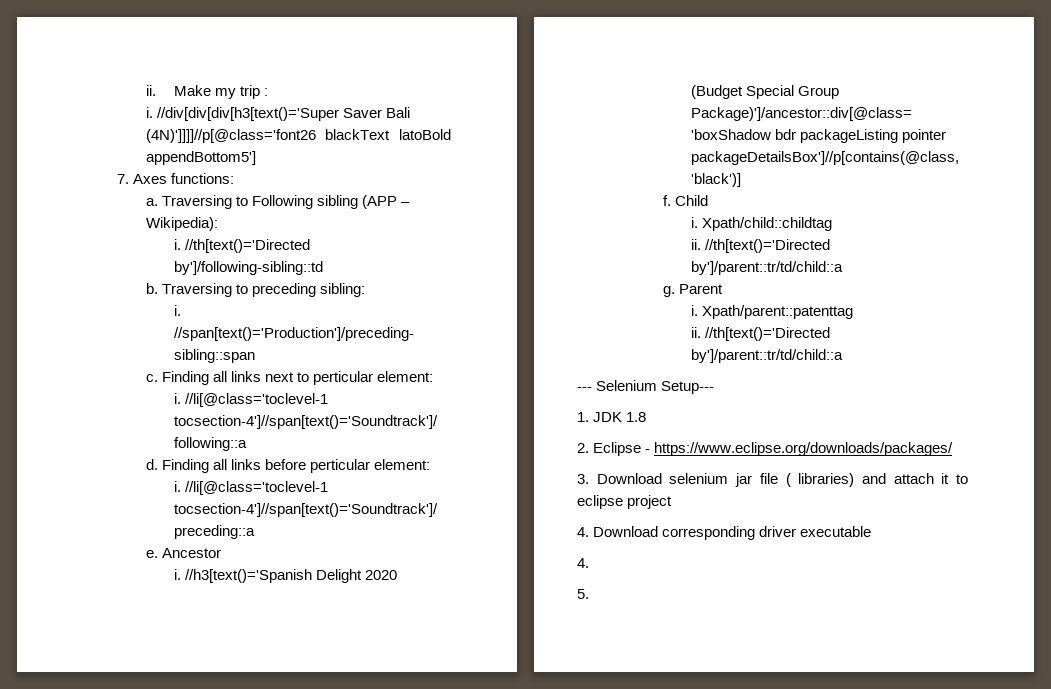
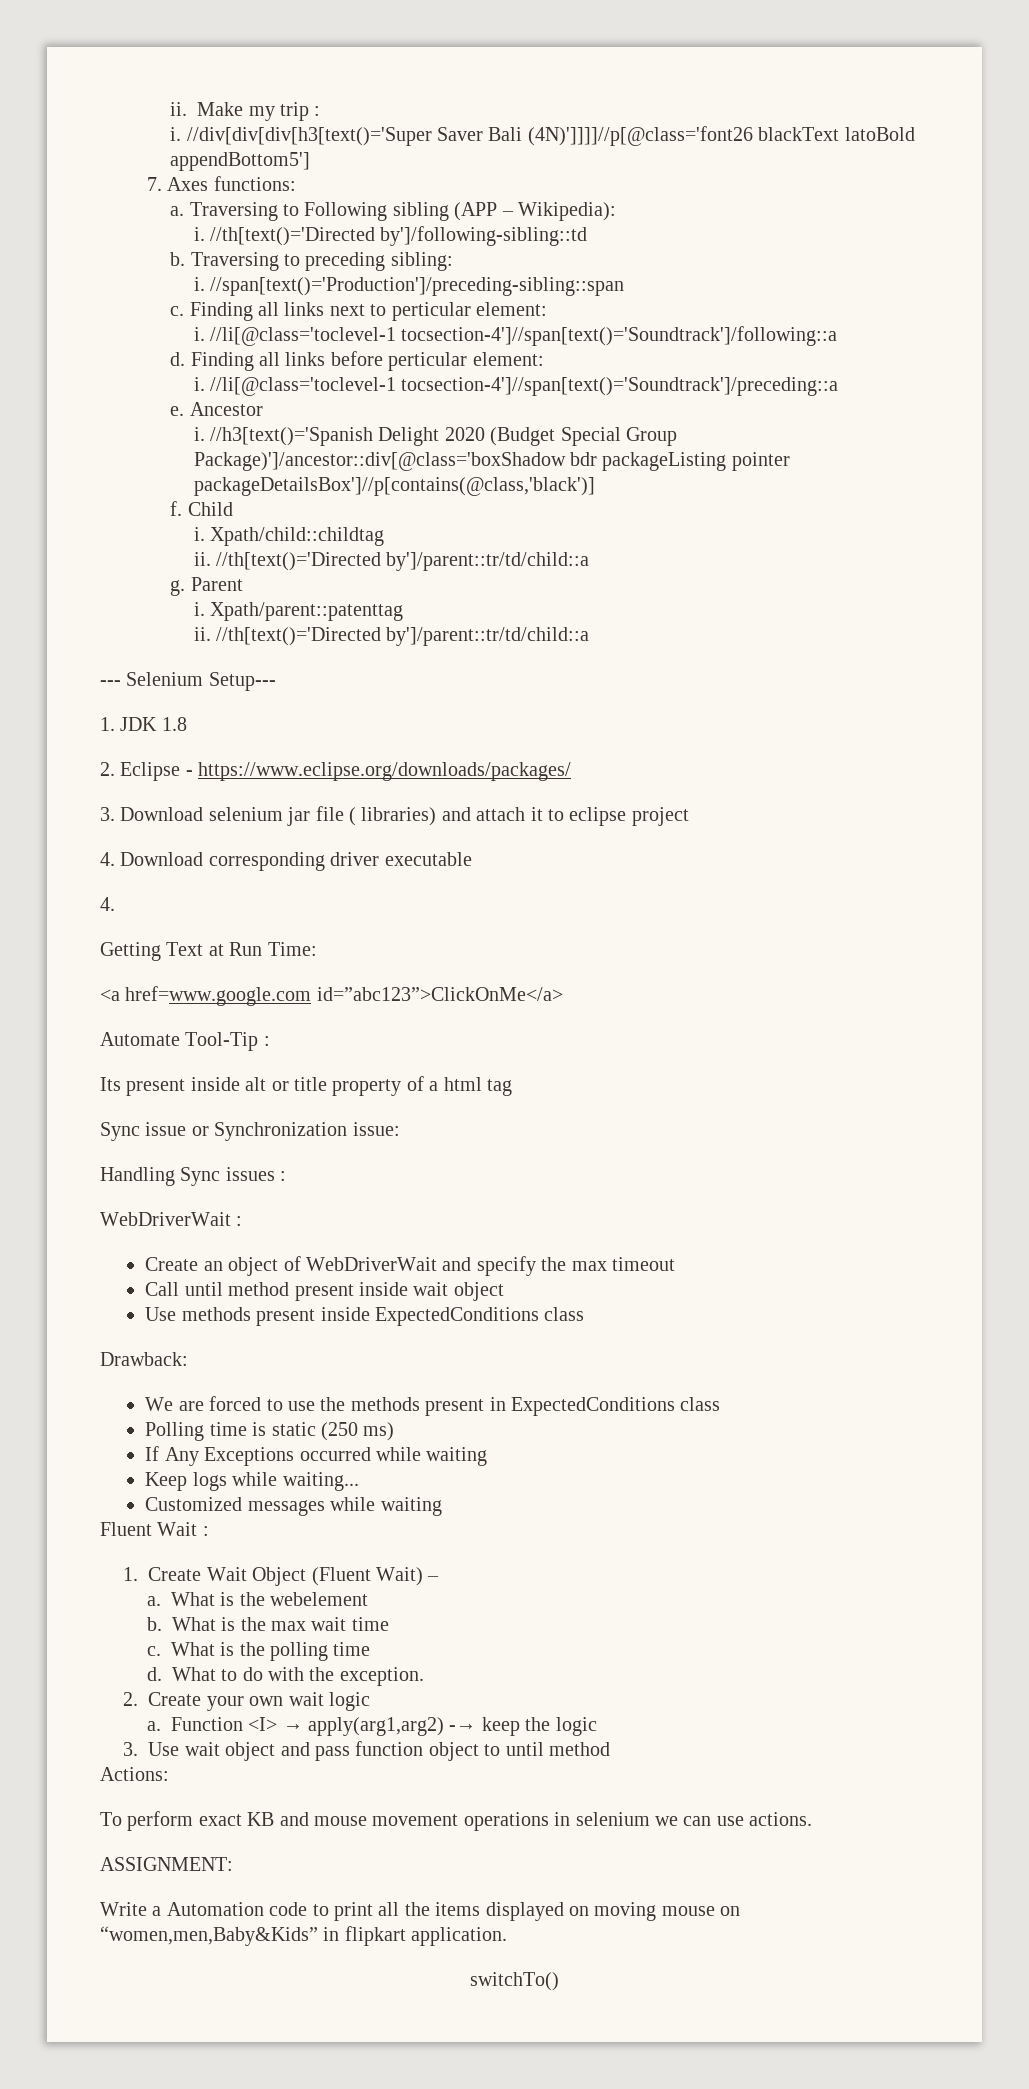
- 5.
+ Getting Text at Run Time:
+ <a href=www.google.com id=”abc123”>ClickOnMe</a>
+ Automate Tool-Tip :
+ Its present inside alt or title property of a html tag
+ Sync issue or Synchronization issue:
+ Handling Sync issues :
+ WebDriverWait :
+ Create an object of WebDriverWait and specify the max timeout
+ Call until method present inside wait object
+ Use methods present inside ExpectedConditions class
+ Drawback:
+ We are forced to use the methods present in ExpectedConditions class
+ Polling time is static (250 ms)
+ If Any Exceptions occurred while waiting
+ Keep logs while waiting...
+ Customized messages while waiting
+ Fluent Wait :
+ 1. Create Wait Object (Fluent Wait) –
+ a. What is the webelement
+ b. What is the max wait time
+ c. What is the polling time
+ d. What to do with the exception.
+ 2. Create your own wait logic
+ a. Function <I> → apply(arg1,arg2) -→ keep the logic
+ 3. Use wait object and pass function object to until method
+ Actions:
+ To perform exact KB and mouse movement operations in selenium we can use actions.
+ ASSIGNMENT:
+ Write a Automation code to print all the items displayed on moving mouse on “women,men,Baby&Kids” in flipkart application.
+ switchTo()

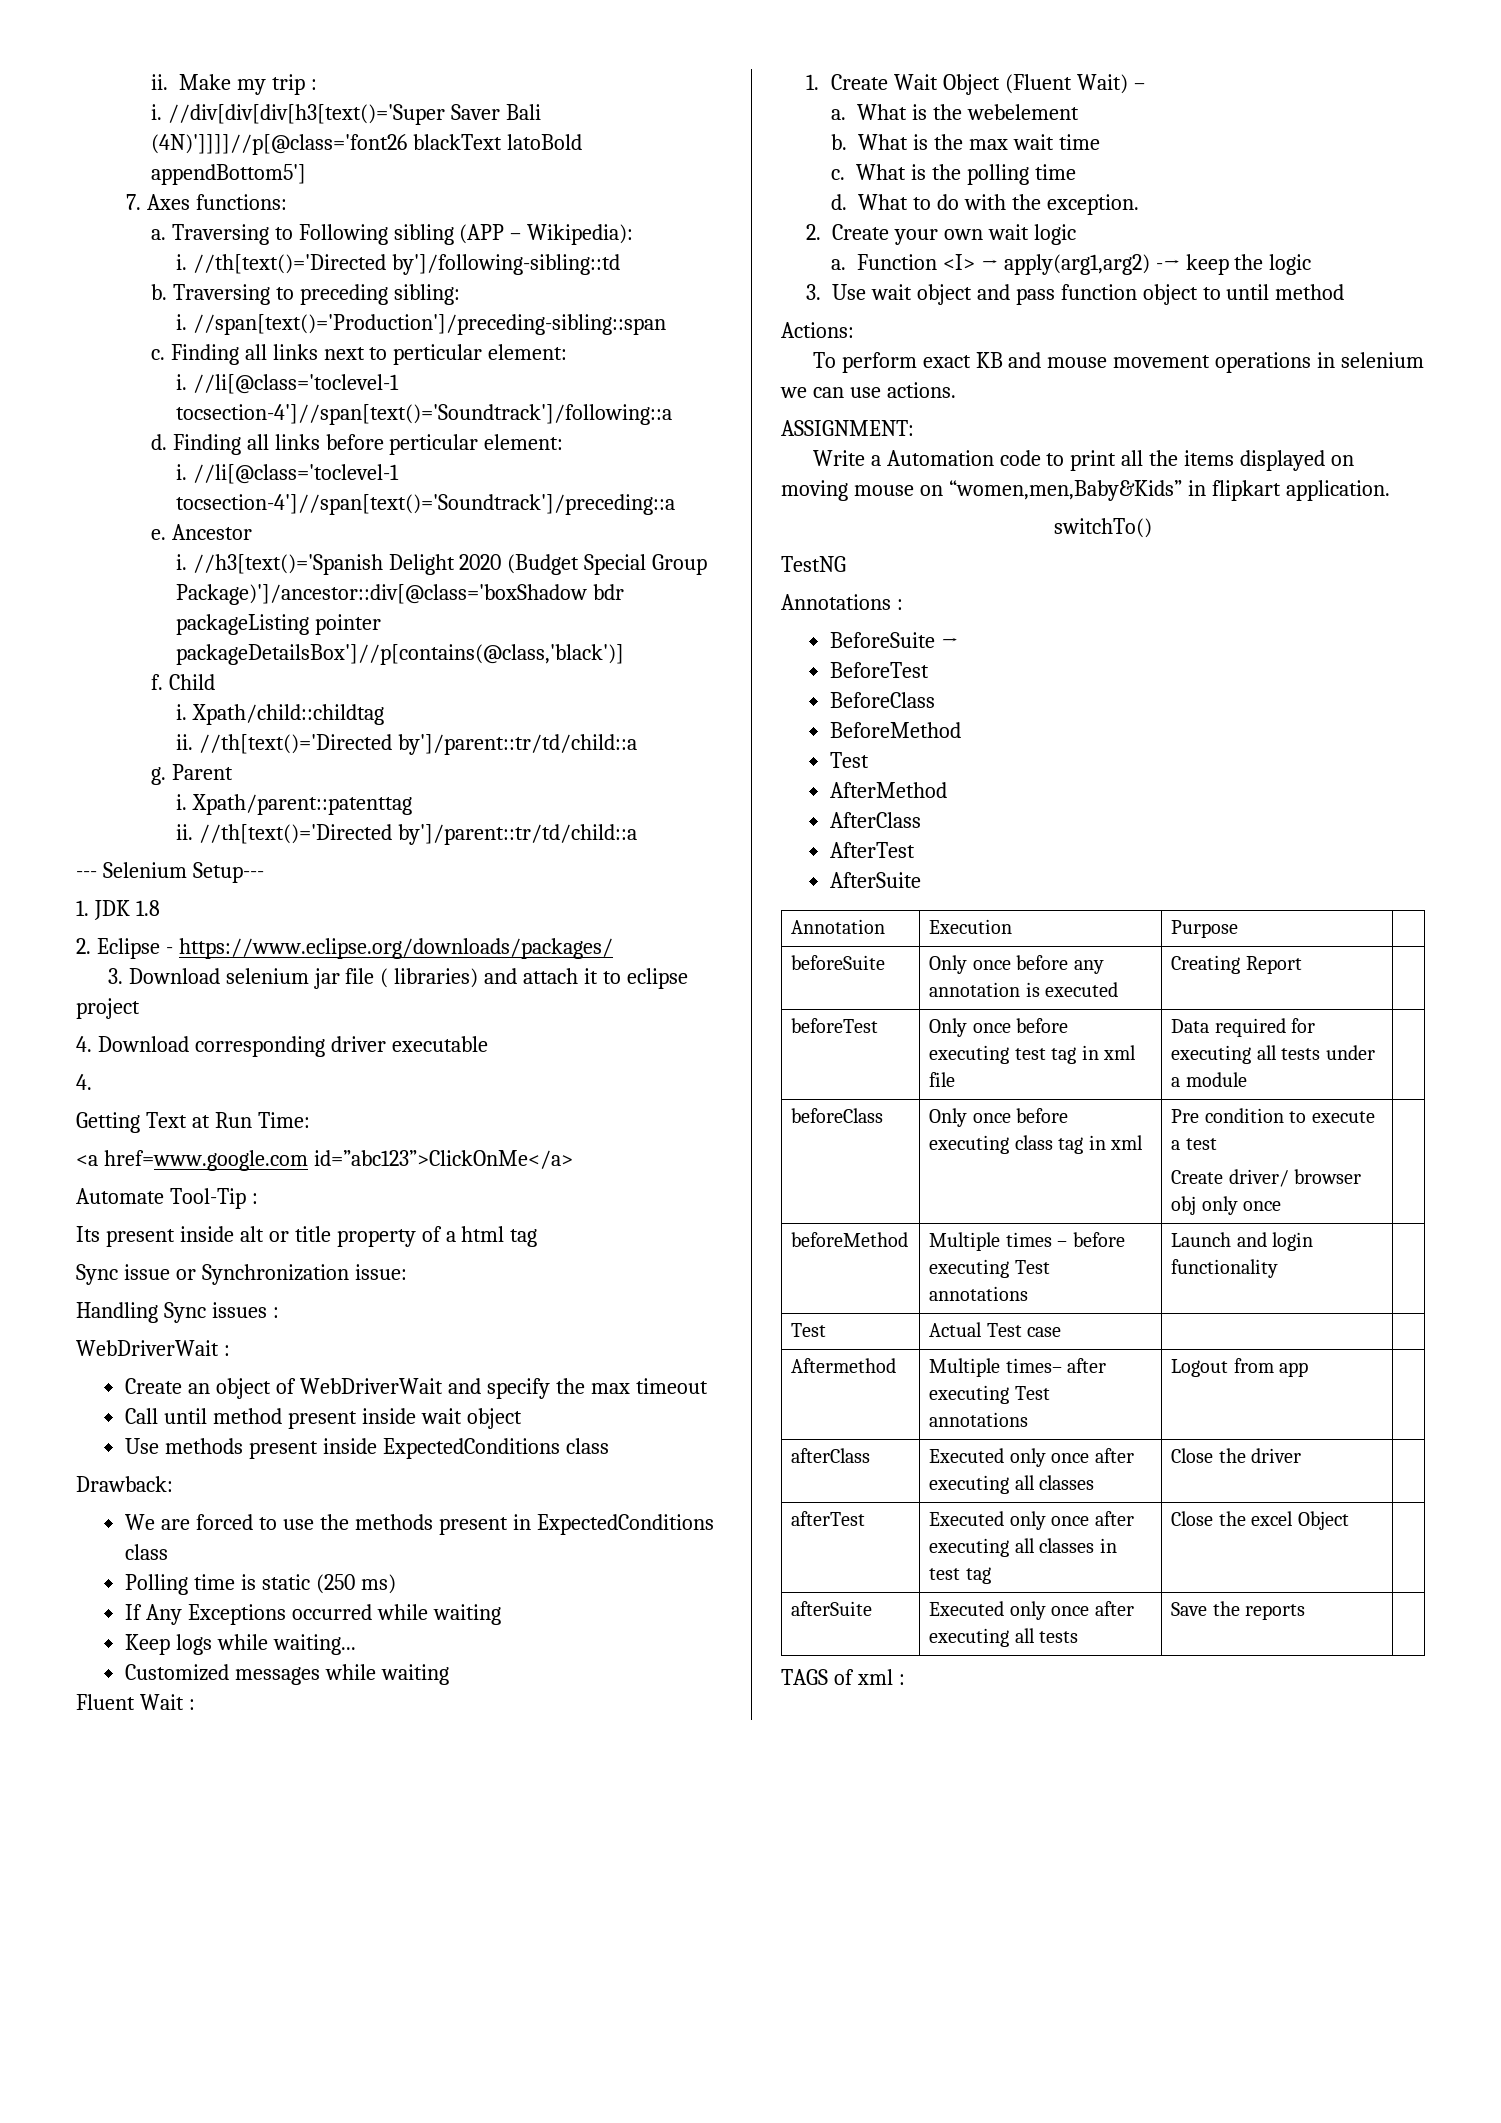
+ TestNG
+ Annotations :
+ BeforeSuite →
+ BeforeTest
+ BeforeClass
+ BeforeMethod
+ Test
+ AfterMethod
+ AfterClass
+ AfterTest
+ AfterSuite
+ Annotation | Execution | Purpose |
+ beforeSuite | Only once before any annotation is executed | Creating Report |
+ beforeTest | Only once before executing test tag in xml file | Data required for executing all tests under a module |
+ beforeClass | Only once before executing class tag in xml | Pre condition to execute a test
+ Create driver/ browser obj only once |
+ beforeMethod | Multiple times – before executing Test annotations | Launch and login functionality |
+ Test | Actual Test case | |
+ Aftermethod | Multiple times– after executing Test annotations | Logout from app |
+ afterClass | Executed only once after executing all classes | Close the driver |
+ afterTest | Executed only once after executing all classes in test tag | Close the excel Object |
+ afterSuite | Executed only once after executing all tests | Save the reports |
+ TAGS of xml :

